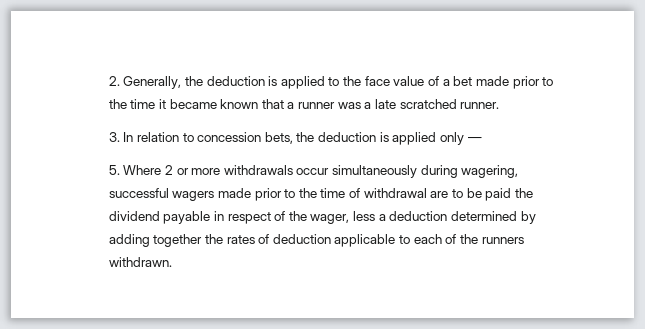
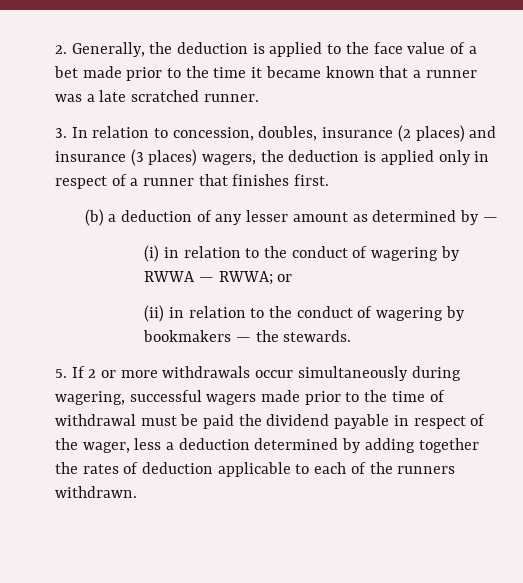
- 3. In relation to concession bets, the deduction is applied only —
+ 3. In relation to concession, doubles, insurance (2 places) and insurance (3 places) wagers, the deduction is applied only in respect of a runner that finishes first.
+ (b) a deduction of any lesser amount as determined by —
+ (i) in relation to the conduct of wagering by RWWA — RWWA; or
+ (ii) in relation to the conduct of wagering by bookmakers — the stewards.
- 5. Where 2 or more withdrawals occur simultaneously during wagering, successful wagers made prior to the time of withdrawal are to be paid the dividend payable in respect of the wager, less a deduction determined by adding together the rates of deduction applicable to each of the runners withdrawn.
+ 5. If 2 or more withdrawals occur simultaneously during wagering, successful wagers made prior to the time of withdrawal must be paid the dividend payable in respect of the wager, less a deduction determined by adding together the rates of deduction applicable to each of the runners withdrawn.

